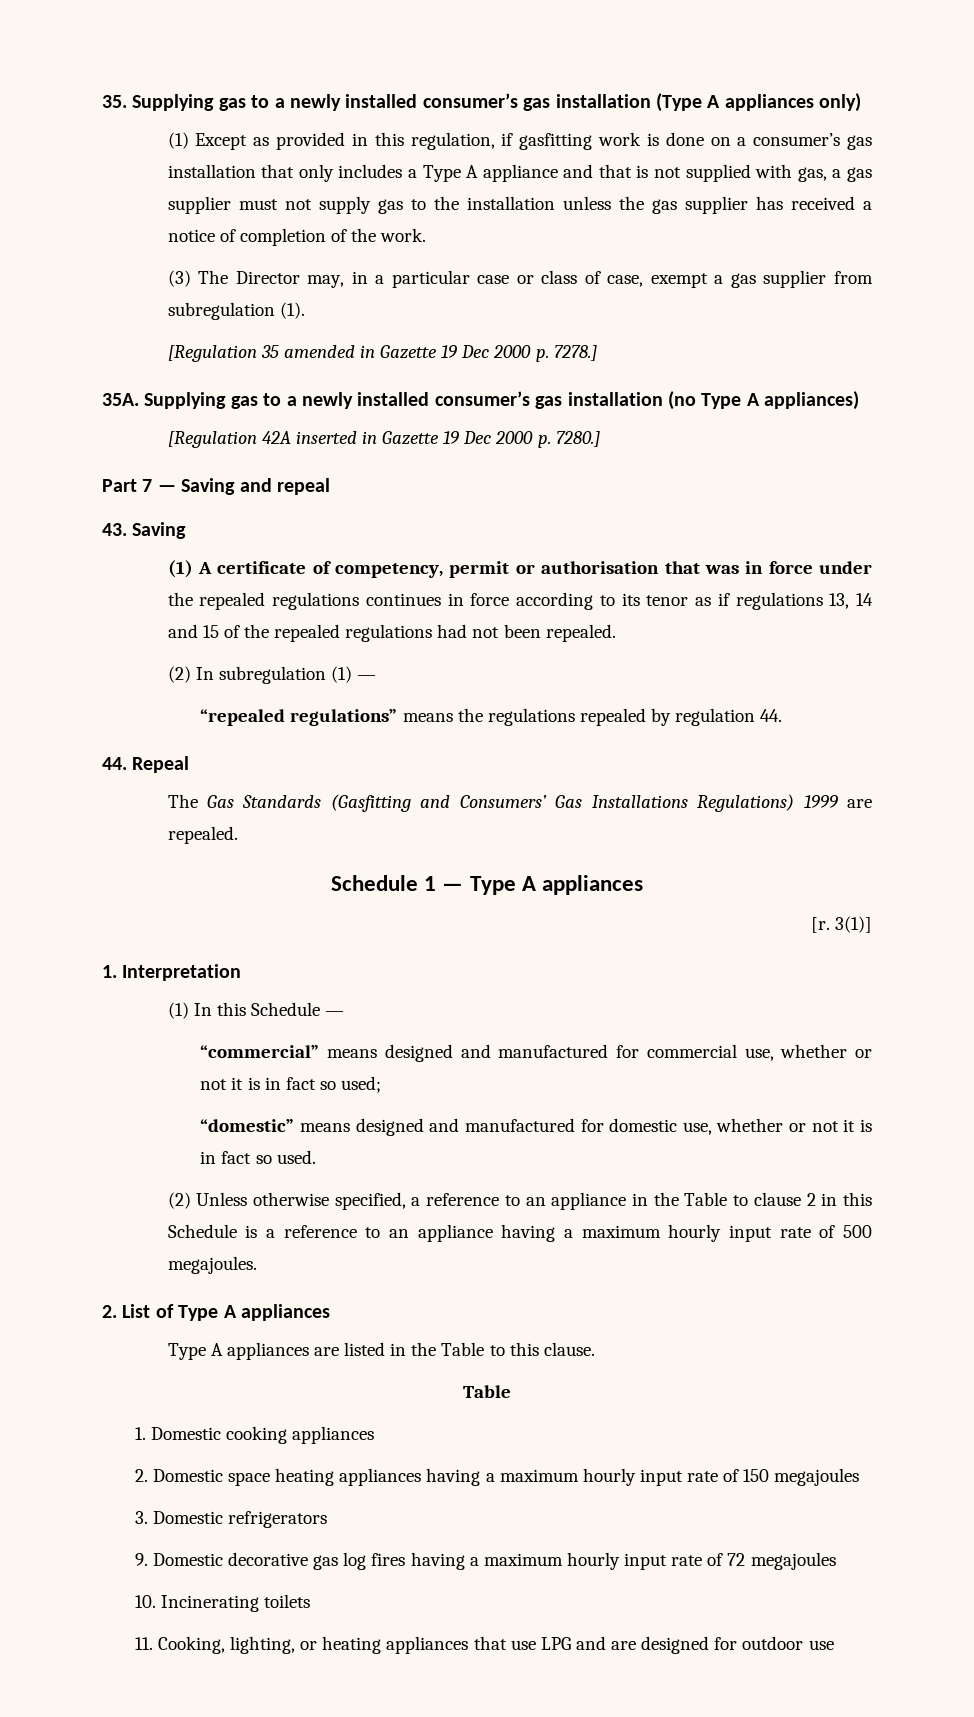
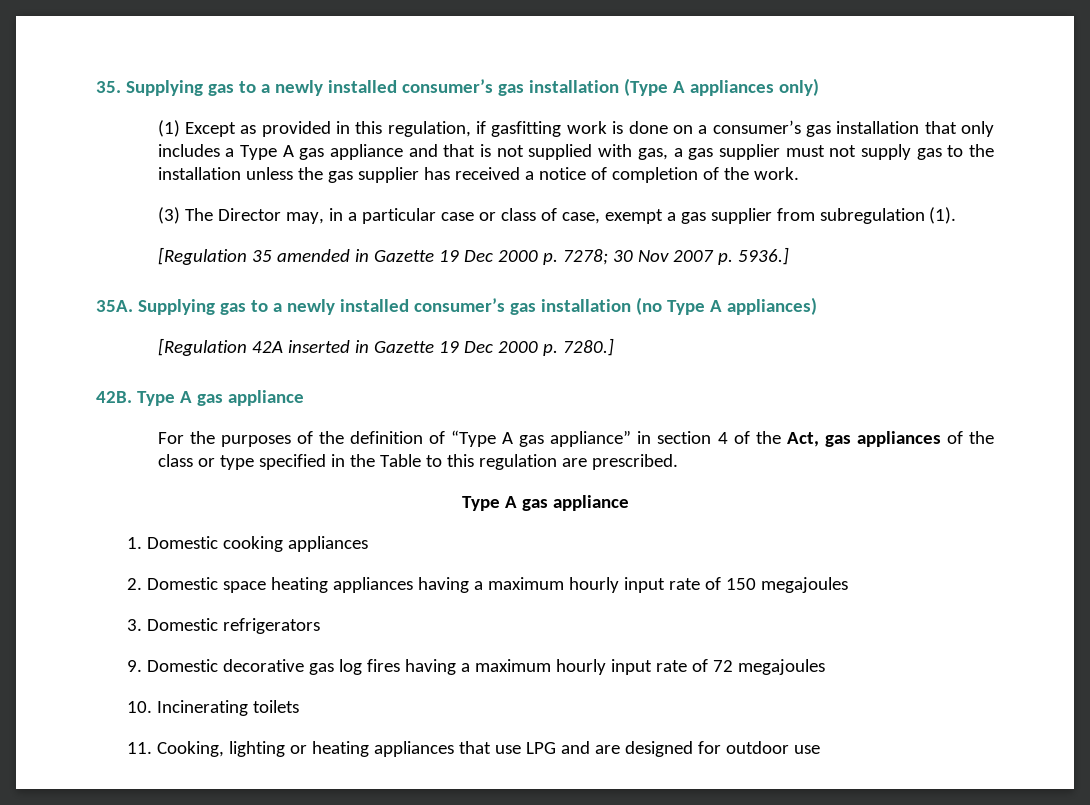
- (1) Except as provided in this regulation, if gasfitting work is done on a consumer’s gas installation that only includes a Type A appliance and that is not supplied with gas, a gas supplier must not supply gas to the installation unless the gas supplier has received a notice of completion of the work.
+ (1) Except as provided in this regulation, if gasfitting work is done on a consumer’s gas installation that only includes a Type A gas appliance and that is not supplied with gas, a gas supplier must not supply gas to the installation unless the gas supplier has received a notice of completion of the work.
- [Regulation 35 amended in Gazette 19 Dec 2000 p. 7278.]
+ [Regulation 35 amended in Gazette 19 Dec 2000 p. 7278; 30 Nov 2007 p. 5936.]
- Part 7 — Saving and repeal
- 43. Saving
- (1) A certificate of competency, permit or authorisation that was in force under the repealed regulations continues in force according to its tenor as if regulations 13, 14 and 15 of the repealed regulations had not been repealed.
- (2) In subregulation (1) —
- “repealed regulations” means the regulations repealed by regulation 44.
- 44. Repeal
- The Gas Standards (Gasfitting and Consumers’ Gas Installations Regulations) 1999 are repealed.
- Schedule 1 — Type A appliances
- [r. 3(1)]
- 1. Interpretation
- (1) In this Schedule —
- “commercial” means designed and manufactured for commercial use, whether or not it is in fact so used;
- “domestic” means designed and manufactured for domestic use, whether or not it is in fact so used.
- (2) Unless otherwise specified, a reference to an appliance in the Table to clause 2 in this Schedule is a reference to an appliance having a maximum hourly input rate of 500 megajoules.
- 2. List of Type A appliances
- Type A appliances are listed in the Table to this clause.
- Table
+ 42B. Type A gas appliance
+ For the purposes of the definition of “Type A gas appliance” in section 4 of the Act, gas appliances of the class or type specified in the Table to this regulation are prescribed.
+ Type A gas appliance
- 11. Cooking, lighting, or heating appliances that use LPG and are designed for outdoor use
+ 11. Cooking, lighting or heating appliances that use LPG and are designed for outdoor use

